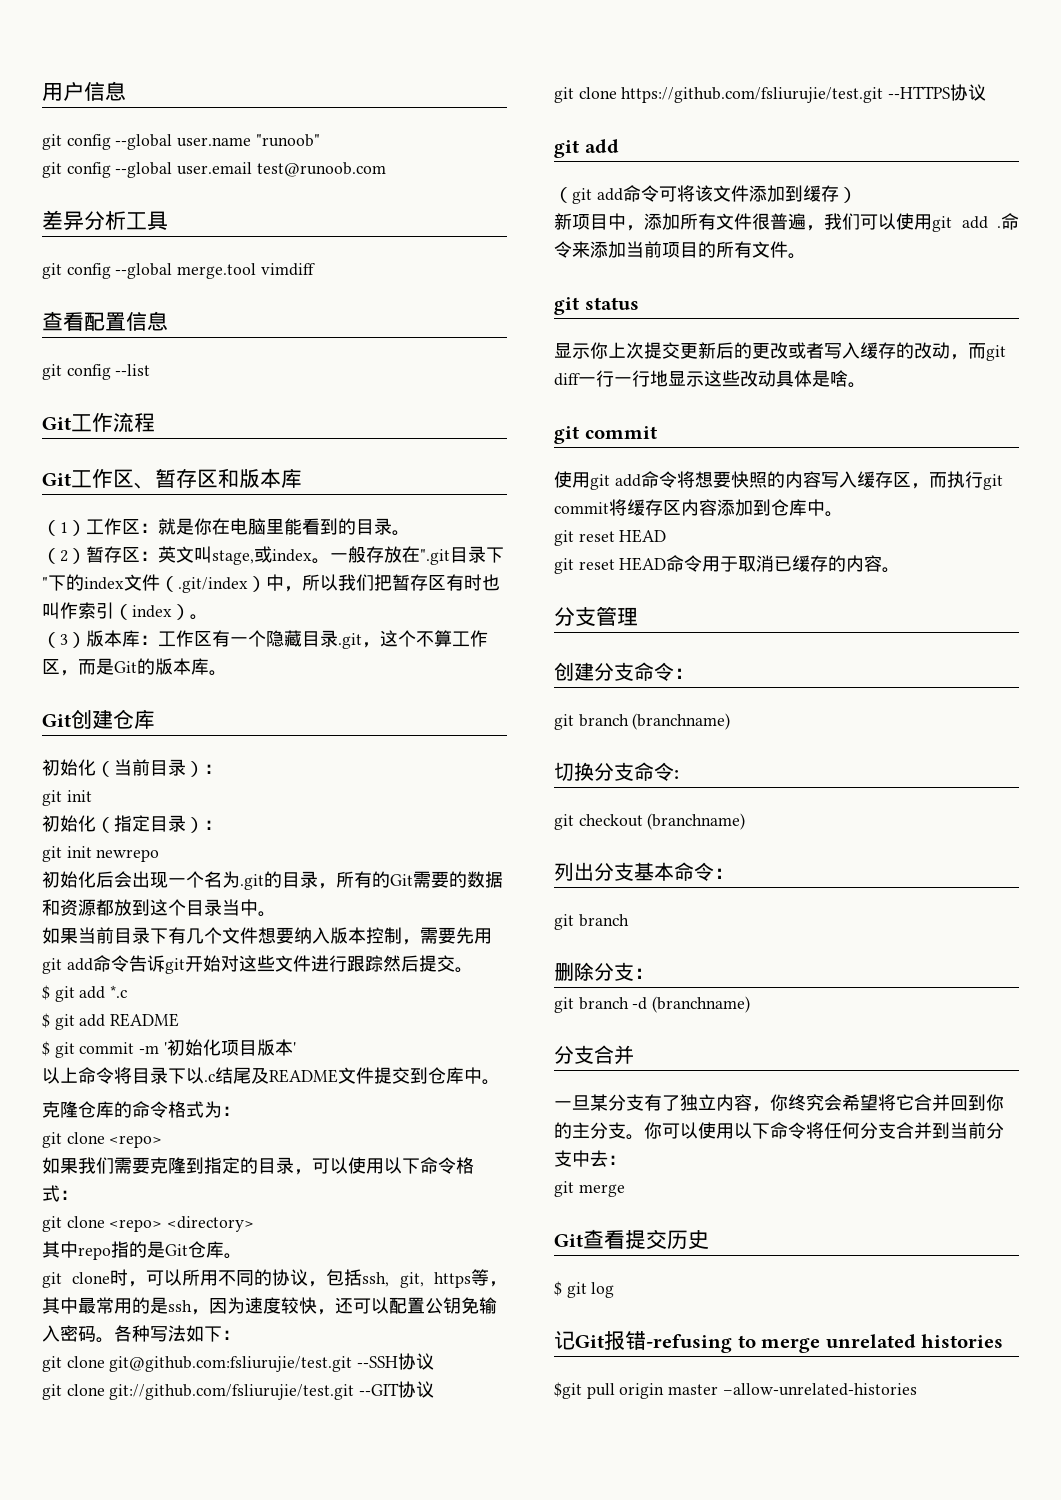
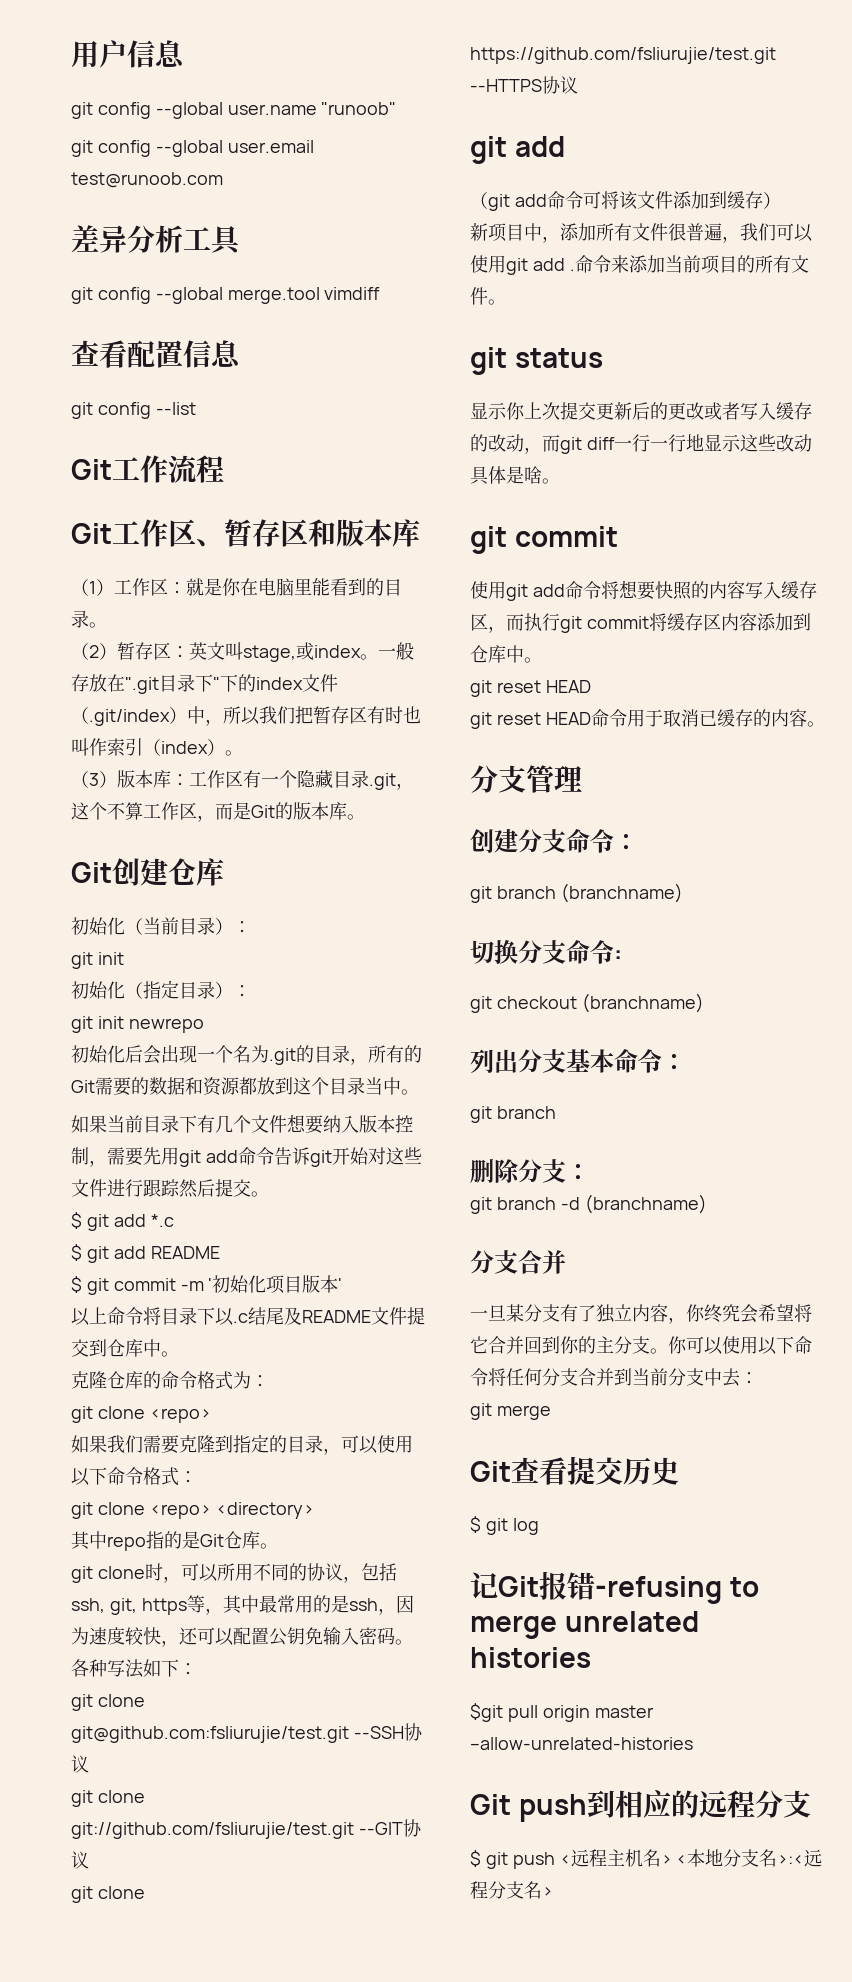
+ Git push到相应的远程分支
+ $ git push <远程主机名> <本地分支名>:<远程分支名>

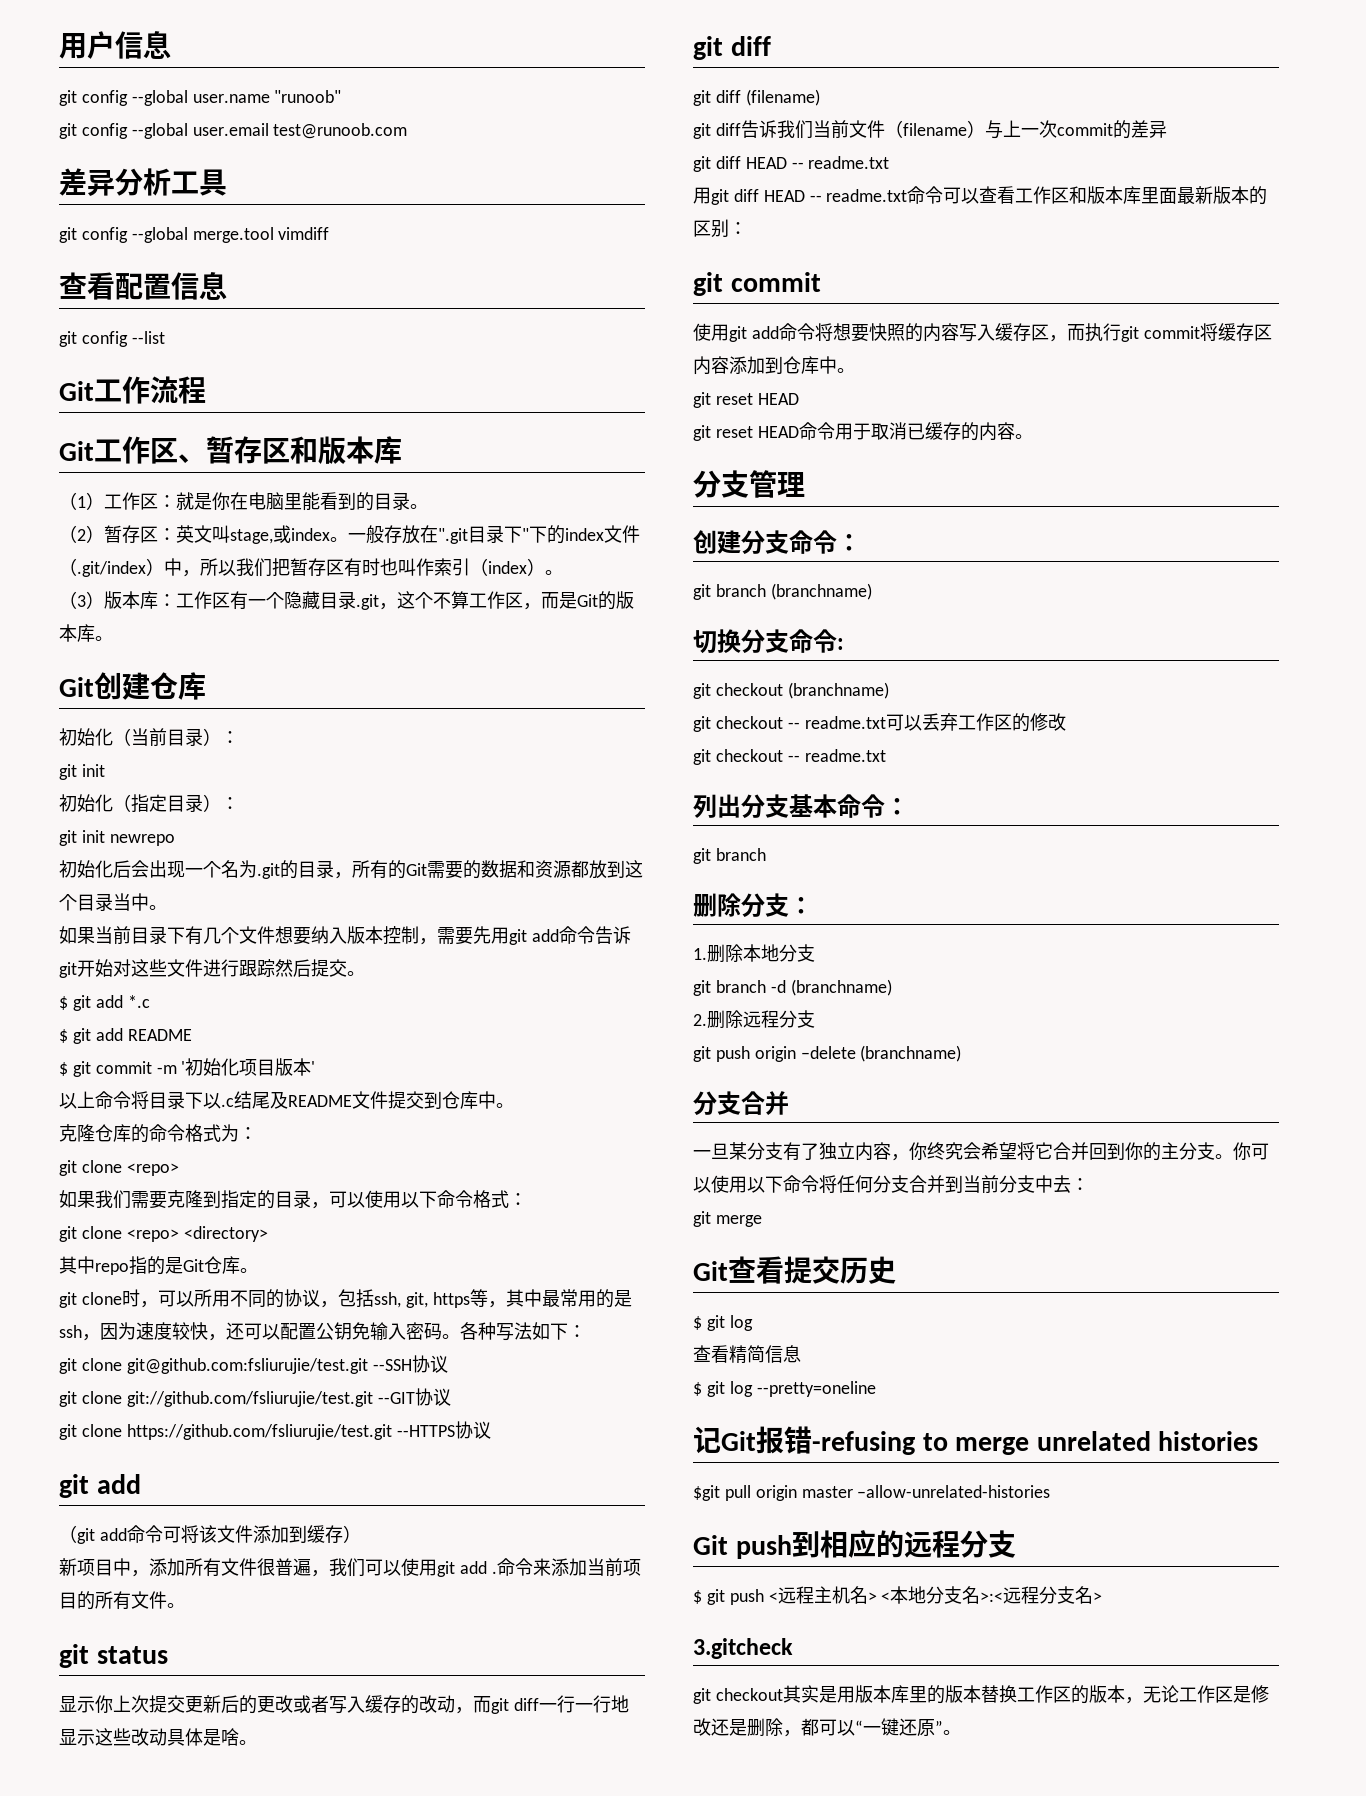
  显示你上次提交更新后的更改或者写入缓存的改动，而git diff一行一行地显示这些改动具体是啥。
+ git diff
+ git diff (filename)
+ git diff告诉我们当前文件（filename）与上一次commit的差异
+ git diff HEAD -- readme.txt
+ 用git diff HEAD -- readme.txt命令可以查看工作区和版本库里面最新版本的区别：
+ git checkout -- readme.txt可以丢弃工作区的修改
+ git checkout -- readme.txt
+ 1.删除本地分支
+ 2.删除远程分支
+ git push origin –delete (branchname)
+ 查看精简信息
+ $ git log --pretty=oneline
+ 3.gitcheck
+ git checkout其实是用版本库里的版本替换工作区的版本，无论工作区是修改还是删除，都可以“一键还原”。

